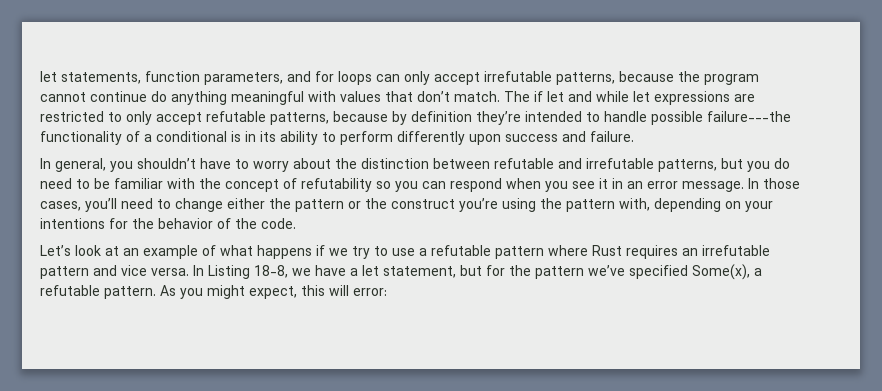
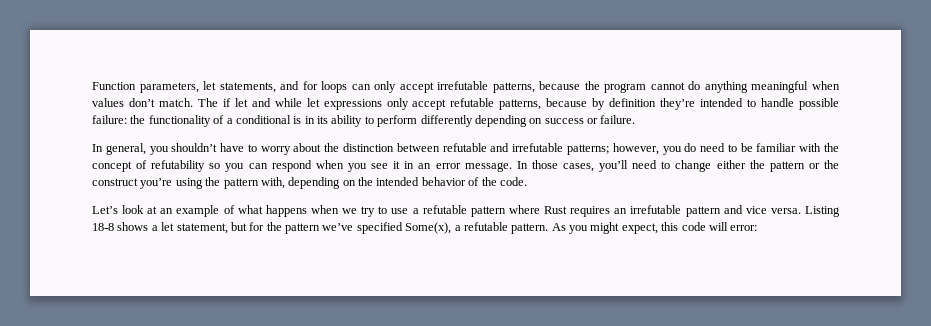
- let statements, function parameters, and for loops can only accept irrefutable patterns, because the program cannot continue do anything meaningful with values that don’t match.
+ Function parameters, let statements, and for loops can only accept irrefutable patterns, because the program cannot do anything meaningful when values don’t match.
- The if let and while let expressions are restricted to only accept refutable patterns, because by definition they’re intended to handle possible failure---the functionality of a conditional is in its ability to perform differently upon success and failure.
+ The if let and while let expressions only accept refutable patterns, because by definition they’re intended to handle possible failure: the functionality of a conditional is in its ability to perform differently depending on success or failure.
- In general, you shouldn’t have to worry about the distinction between refutable and irrefutable patterns, but you do need to be familiar with the concept of refutability so you can respond when you see it in an error message.
+ In general, you shouldn’t have to worry about the distinction between refutable and irrefutable patterns; however, you do need to be familiar with the concept of refutability so you can respond when you see it in an error message.
- In those cases, you’ll need to change either the pattern or the construct you’re using the pattern with, depending on your intentions for the behavior of the code.
+ In those cases, you’ll need to change either the pattern or the construct you’re using the pattern with, depending on the intended behavior of the code.
- Let’s look at an example of what happens if we try to use a refutable pattern where Rust requires an irrefutable pattern and vice versa.
+ Let’s look at an example of what happens when we try to use a refutable pattern where Rust requires an irrefutable pattern and vice versa.
- In Listing 18-8, we have a let statement, but for the pattern we’ve specified Some(x), a refutable pattern.
+ Listing 18-8 shows a let statement, but for the pattern we’ve specified Some(x), a refutable pattern.
- As you might expect, this will error:
+ As you might expect, this code will error:

